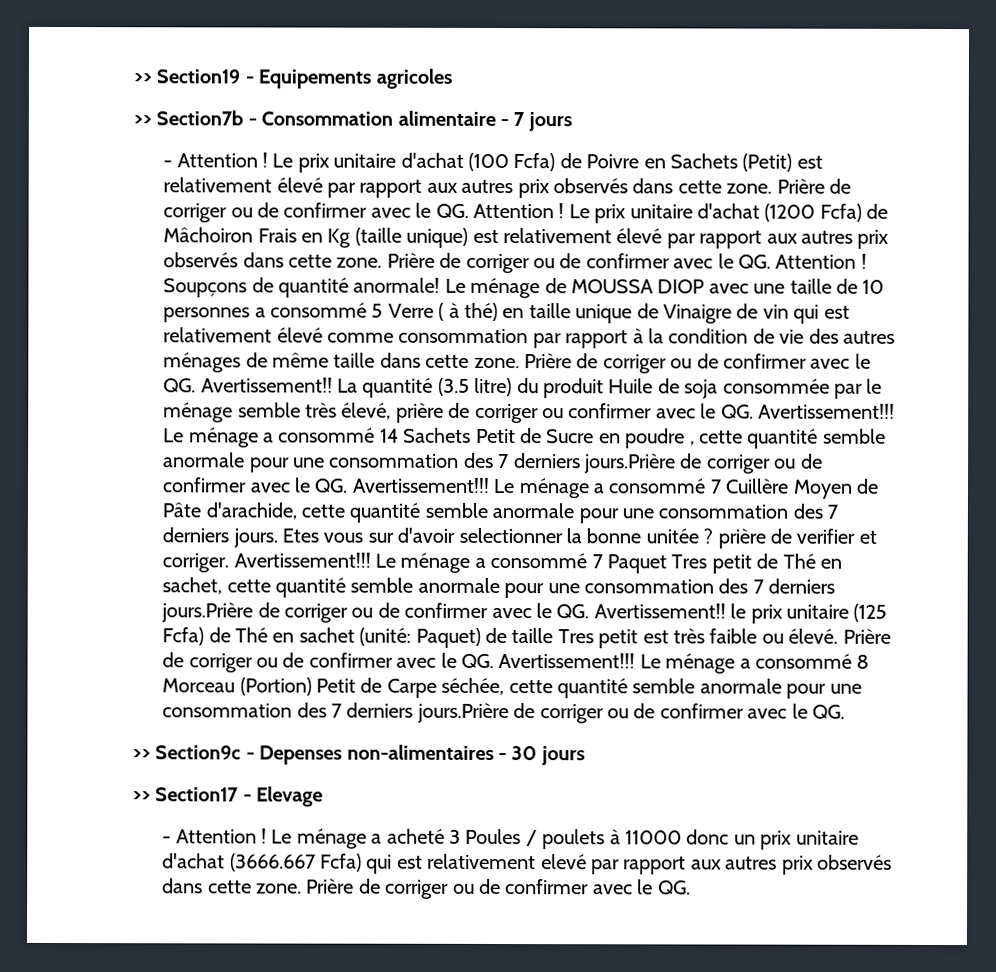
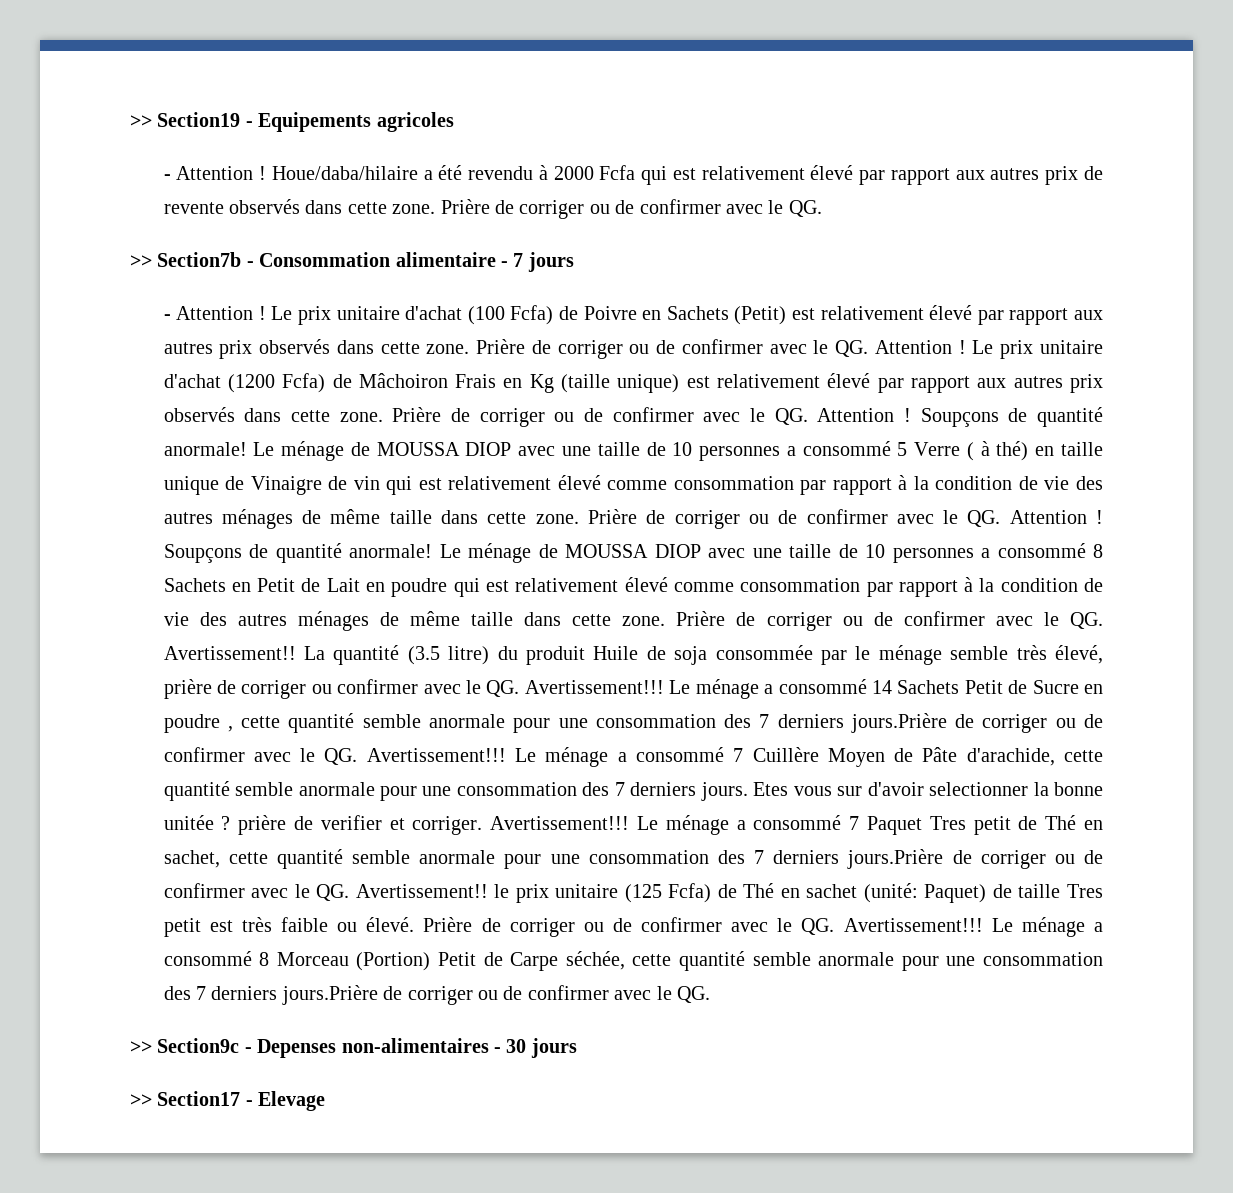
+ - Attention ! Houe/daba/hilaire a été revendu à 2000 Fcfa qui est relativement élevé par rapport aux autres prix de revente observés dans cette zone. Prière de corriger ou de confirmer avec le QG.
- Prière de corriger ou de confirmer avec le QG. Avertissement!!
+ Prière de corriger ou de confirmer avec le QG. Attention ! Soupçons de quantité anormale! Le ménage de MOUSSA DIOP avec une taille de 10 personnes a consommé 8 Sachets en Petit de Lait en poudre qui est relativement élevé comme consommation par rapport à la condition de vie des autres ménages de même taille dans cette zone. Prière de corriger ou de confirmer avec le QG. Avertissement!!
- - Attention ! Le ménage a acheté 3 Poules / poulets à 11000 donc un prix unitaire d'achat (3666.667 Fcfa) qui est relativement elevé par rapport aux autres prix observés dans cette zone. Prière de corriger ou de confirmer avec le QG.

